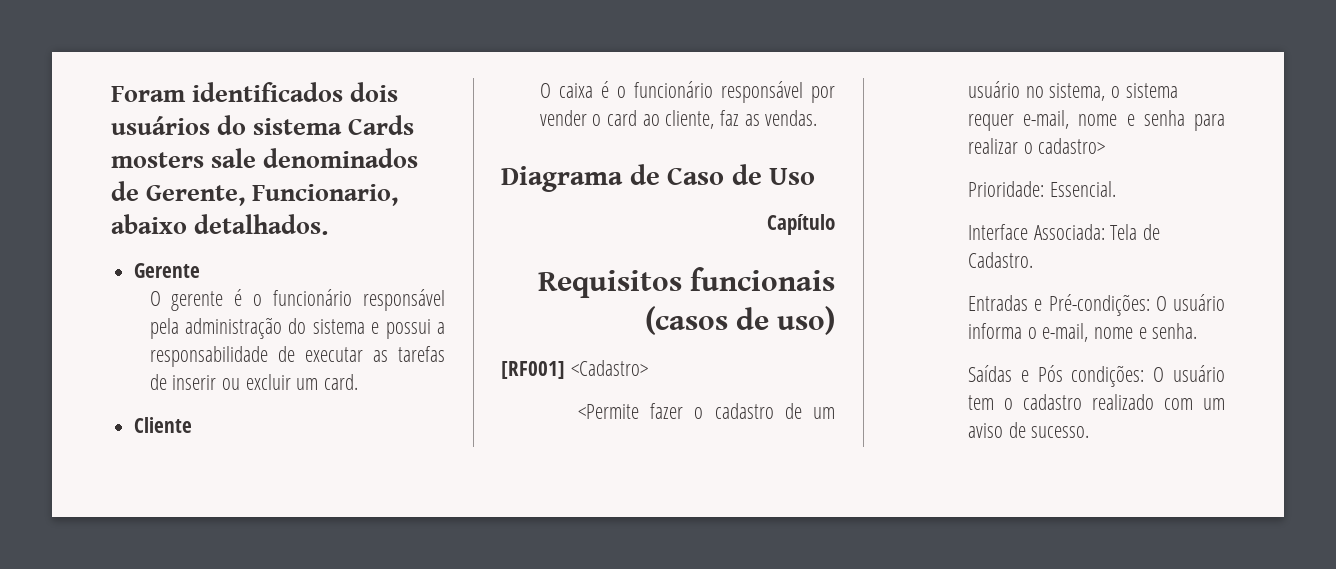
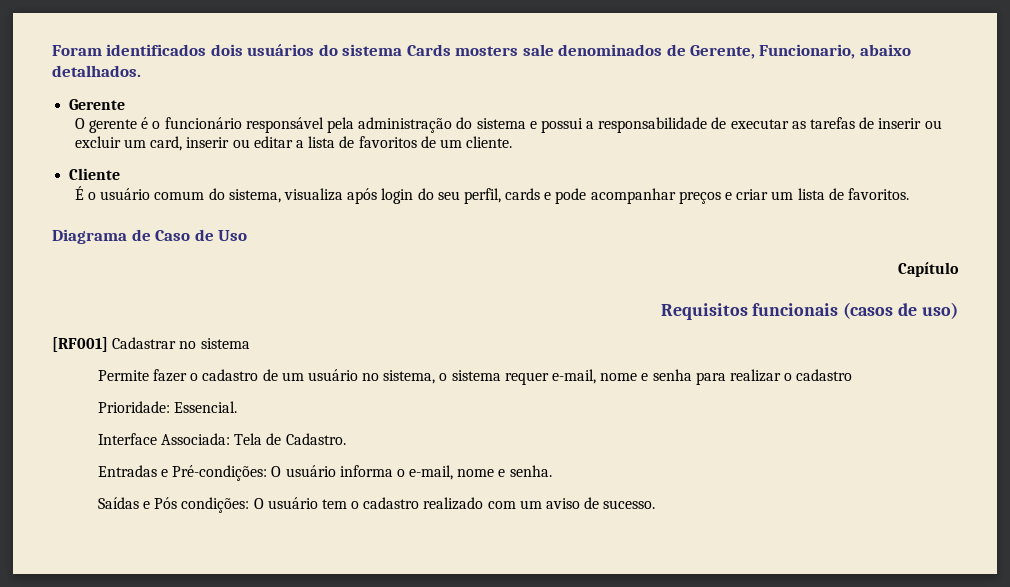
- O gerente é o funcionário responsável pela administração do sistema e possui a responsabilidade de executar as tarefas de inserir ou excluir um card.
+ O gerente é o funcionário responsável pela administração do sistema e possui a responsabilidade de executar as tarefas de inserir ou excluir um card, inserir ou editar a lista de favoritos de um cliente.
  Cliente
- O caixa é o funcionário responsável por vender o card ao cliente, faz as vendas.
+ É o usuário comum do sistema, visualiza após login do seu perfil, cards e pode acompanhar preços e criar um lista de favoritos.
- [RF001] <Cadastro>
- <Permite fazer o cadastro de um usuário no sistema, o sistema requer e-mail, nome e senha para realizar o cadastro>
+ [RF001] Cadastrar no sistema
+ Permite fazer o cadastro de um usuário no sistema, o sistema requer e-mail, nome e senha para realizar o cadastro

